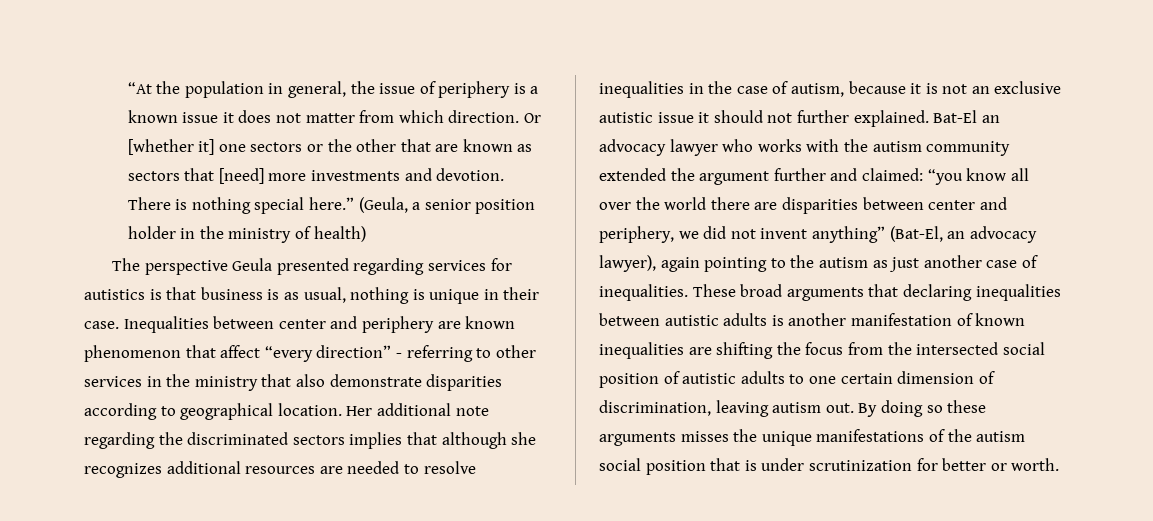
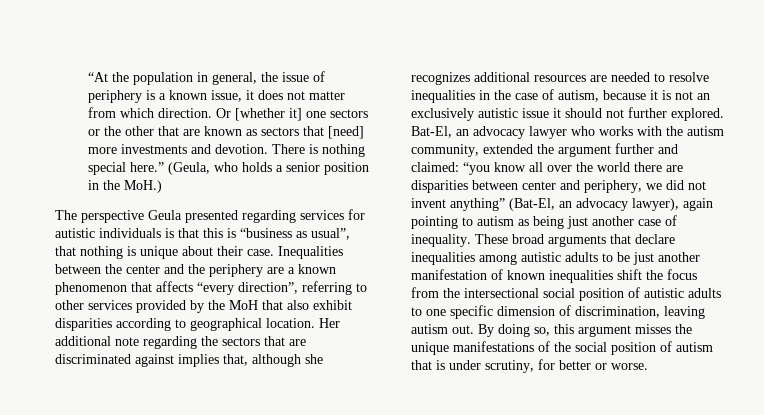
- “At the population in general, the issue of periphery is a known issue it does not matter from which direction.
+ “At the population in general, the issue of periphery is a known issue, it does not matter from which direction.
- (Geula, a senior position holder in the ministry of health)
+ (Geula, who holds a senior position in the MoH.)
- The perspective Geula presented regarding services for autistics is that business is as usual, nothing is unique in their case.
+ The perspective Geula presented regarding services for autistic individuals is that this is “business as usual”, that nothing is unique about their case.
- Inequalities between center and periphery are known phenomenon that affect “every direction” - referring to other services in the ministry that also demonstrate disparities according to geographical location.
+ Inequalities between the center and the periphery are a known phenomenon that affects “every direction”, referring to other services provided by the MoH that also exhibit disparities according to geographical location.
- Her additional note regarding the discriminated sectors implies that although she recognizes additional resources are needed to resolve inequalities in the case of autism, because it is not an exclusive autistic issue it should not further explained. Bat-El an advocacy lawyer who works with the autism community extended the argument further and claimed:
+ Her additional note regarding the sectors that are discriminated against implies that, although she recognizes additional resources are needed to resolve inequalities in the case of autism, because it is not an exclusively autistic issue it should not further explored. Bat-El, an advocacy lawyer who works with the autism community, extended the argument further and claimed:
- “you know all over the world there are disparities between center and periphery, we did not invent anything” (Bat-El, an advocacy lawyer), again pointing to the autism as just another case of inequalities.
+ “you know all over the world there are disparities between center and periphery, we did not invent anything” (Bat-El, an advocacy lawyer), again pointing to autism as being just another case of inequality.
- These broad arguments that declaring inequalities between autistic adults is another manifestation of known inequalities are shifting the focus from the intersected social position of autistic adults to one certain dimension of discrimination, leaving autism out.
+ These broad arguments that declare inequalities among autistic adults to be just another manifestation of known inequalities shift the focus from the intersectional social position of autistic adults to one specific dimension of discrimination, leaving autism out.
- By doing so these arguments misses the unique manifestations of the autism social position that is under scrutinization for better or worth.
+ By doing so, this argument misses the unique manifestations of the social position of autism that is under scrutiny, for better or worse.

